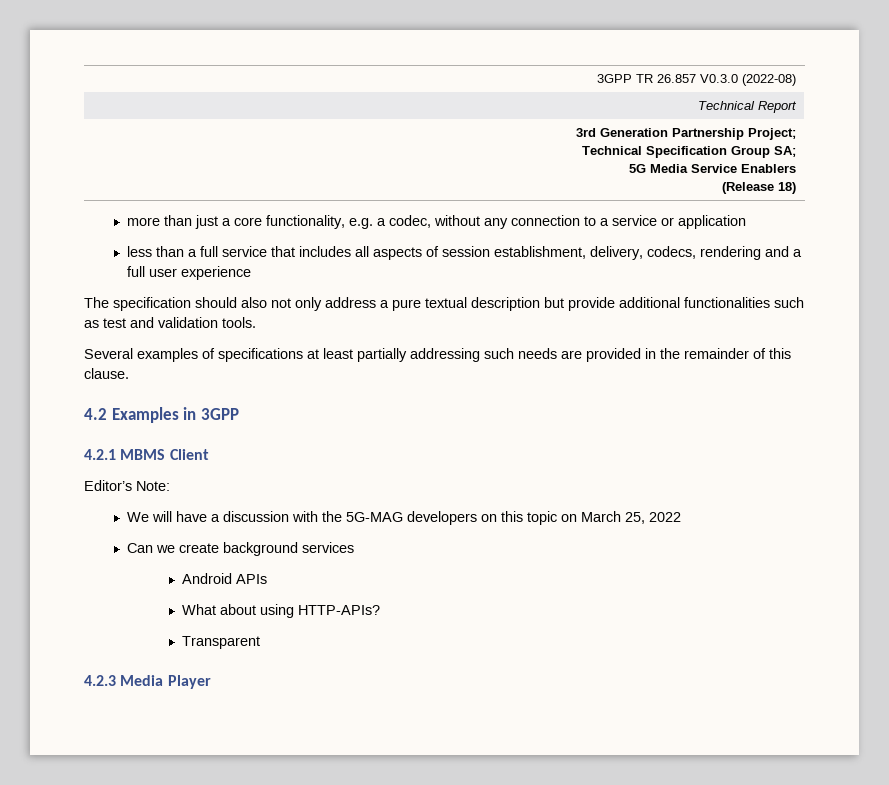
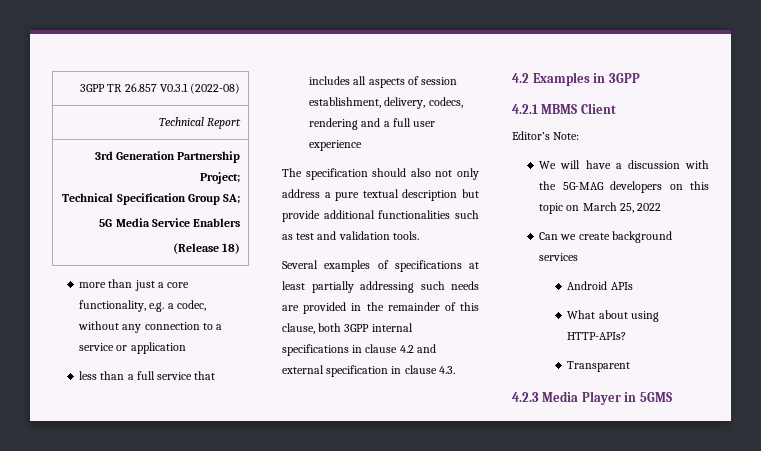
- 3GPP TR 26.857 V0.3.0 (2022-08)
+ 3GPP TR 26.857 V0.3.1 (2022-08)
- Several examples of specifications at least partially addressing such needs are provided in the remainder of this clause.
+ Several examples of specifications at least partially addressing such needs are provided in the remainder of this clause, both 3GPP internal specifications in clause 4.2 and external specification in clause 4.3.
- 4.2.3 Media Player
+ 4.2.3 Media Player in 5GMS

